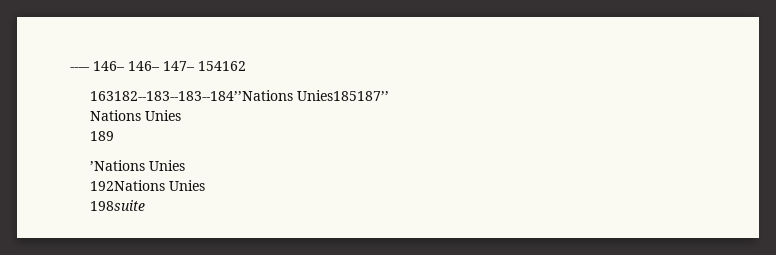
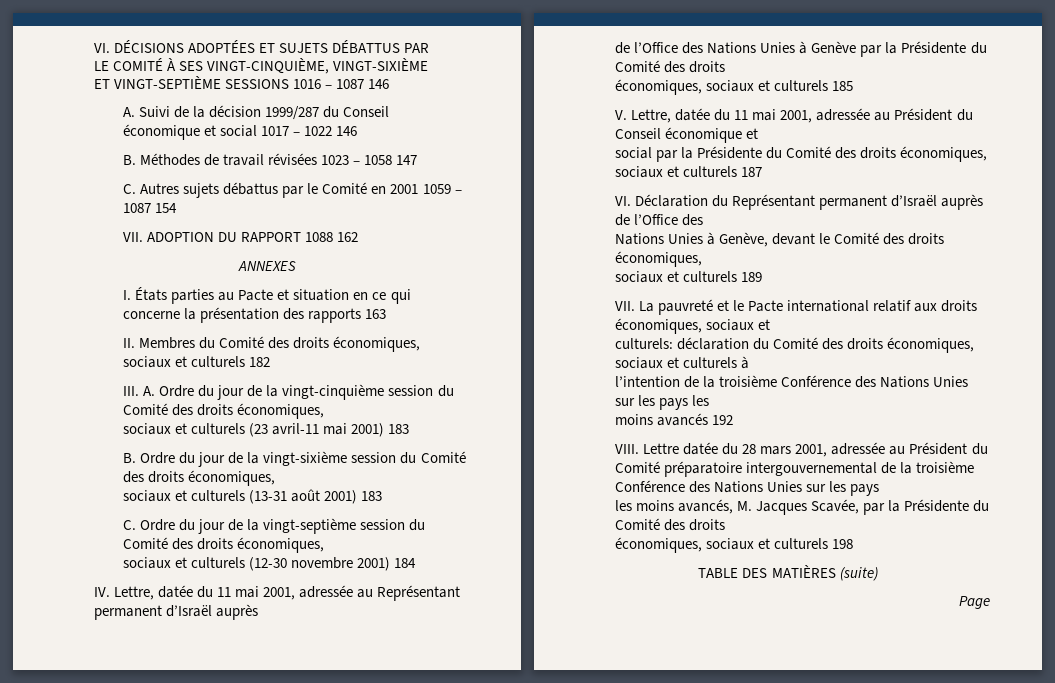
- ---– 146– 146– 147– 154162
- 163182--183--183--184’’Nations Unies185187’’
- Nations Unies
- 189
- ’Nations Unies
- 192Nations Unies
- 198suite
+ VI. DÉCISIONS ADOPTÉES ET SUJETS DÉBATTUS PAR
+ LE COMITÉ À SES VINGT-CINQUIÈME, VINGT-SIXIÈME
+ ET VINGT-SEPTIÈME SESSIONS 1016 – 1087 146
+ A. Suivi de la décision 1999/287 du Conseil économique et social 1017 – 1022 146
+ B. Méthodes de travail révisées 1023 – 1058 147
+ C. Autres sujets débattus par le Comité en 2001 1059 – 1087 154
+ VII. ADOPTION DU RAPPORT 1088 162
+ ANNEXES
+ I. États parties au Pacte et situation en ce qui concerne la présentation des rapports 163
+ II. Membres du Comité des droits économiques, sociaux et culturels 182
+ III. A. Ordre du jour de la vingt-cinquième session du Comité des droits économiques,
+ sociaux et culturels (23 avril-11 mai 2001) 183
+ B. Ordre du jour de la vingt-sixième session du Comité des droits économiques,
+ sociaux et culturels (13-31 août 2001) 183
+ C. Ordre du jour de la vingt-septième session du Comité des droits économiques,
+ sociaux et culturels (12-30 novembre 2001) 184
+ IV. Lettre, datée du 11 mai 2001, adressée au Représentant permanent d’Israël auprès
+ de l’Office des Nations Unies à Genève par la Présidente du Comité des droits
+ économiques, sociaux et culturels 185
+ V. Lettre, datée du 11 mai 2001, adressée au Président du Conseil économique et
+ social par la Présidente du Comité des droits économiques, sociaux et culturels 187
+ VI. Déclaration du Représentant permanent d’Israël auprès de l’Office des
+ Nations Unies à Genève, devant le Comité des droits économiques,
+ sociaux et culturels 189
+ VII. La pauvreté et le Pacte international relatif aux droits économiques, sociaux et
+ culturels: déclaration du Comité des droits économiques, sociaux et culturels à
+ l’intention de la troisième Conférence des Nations Unies sur les pays les
+ moins avancés 192
+ VIII. Lettre datée du 28 mars 2001, adressée au Président du Comité préparatoire intergouvernemental de la troisième Conférence des Nations Unies sur les pays
+ les moins avancés, M. Jacques Scavée, par la Présidente du Comité des droits
+ économiques, sociaux et culturels 198
+ TABLE DES MATIÈRES (suite)
+ Page

